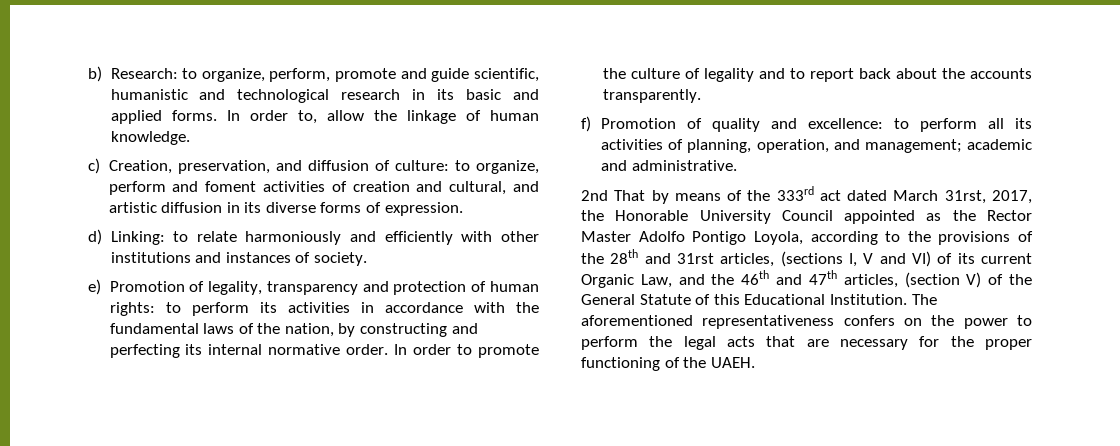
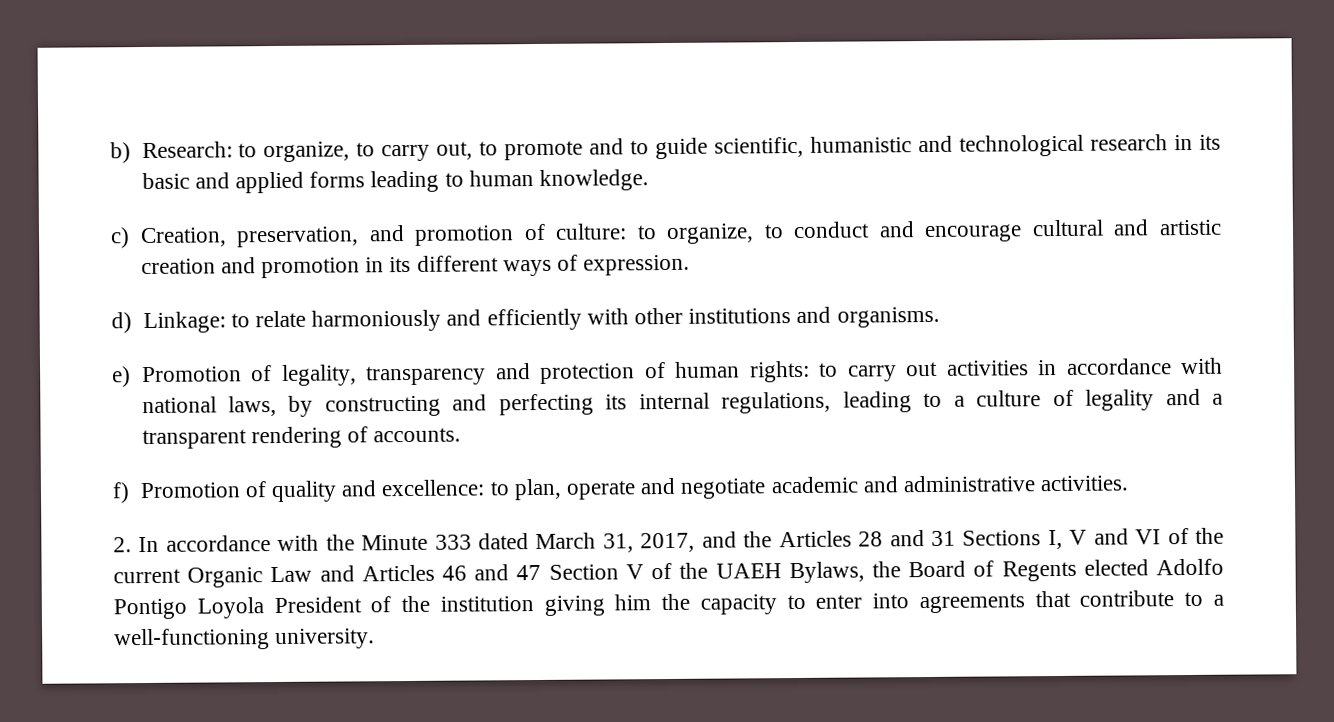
- b) Research: to organize, perform, promote and guide scientific, humanistic and technological research in its basic and applied forms. In order to, allow the linkage of human knowledge.
+ b) Research: to organize, to carry out, to promote and to guide scientific, humanistic and technological research in its basic and applied forms leading to human knowledge.
- c) Creation, preservation, and diffusion of culture: to organize, perform and foment activities of creation and cultural, and artistic diffusion in its diverse forms of expression.
+ c) Creation, preservation, and promotion of culture: to organize, to conduct and encourage cultural and artistic creation and promotion in its different ways of expression.
- d) Linking: to relate harmoniously and efficiently with other institutions and instances of society.
+ d) Linkage: to relate harmoniously and efficiently with other institutions and organisms.
- e) Promotion of legality, transparency and protection of human rights: to perform its activities in accordance with the fundamental laws of the nation, by constructing and perfecting its internal normative order. In order to promote the culture of legality and to report back about the accounts transparently.
+ e) Promotion of legality, transparency and protection of human rights: to carry out activities in accordance with national laws, by constructing and perfecting its internal regulations, leading to a culture of legality and a transparent rendering of accounts.
- f) Promotion of quality and excellence: to perform all its activities of planning, operation, and management; academic and administrative.
- 2nd That by means of the 333rd act dated March 31rst, 2017, the Honorable University Council appointed as the Rector Master Adolfo Pontigo Loyola, according to the provisions of the 28th and 31rst articles, (sections I, V and VI) of its current Organic Law, and the 46th and 47th articles, (section V) of the General Statute of this Educational Institution. The aforementioned representativeness confers on the power to perform the legal acts that are necessary for the proper functioning of the UAEH.
+ f) Promotion of quality and excellence: to plan, operate and negotiate academic and administrative activities.
+ 2. In accordance with the Minute 333 dated March 31, 2017, and the Articles 28 and 31 Sections I, V and VI of the current Organic Law and Articles 46 and 47 Section V of the UAEH Bylaws, the Board of Regents elected Adolfo Pontigo Loyola President of the institution giving him the capacity to enter into agreements that contribute to a well-functioning university.

